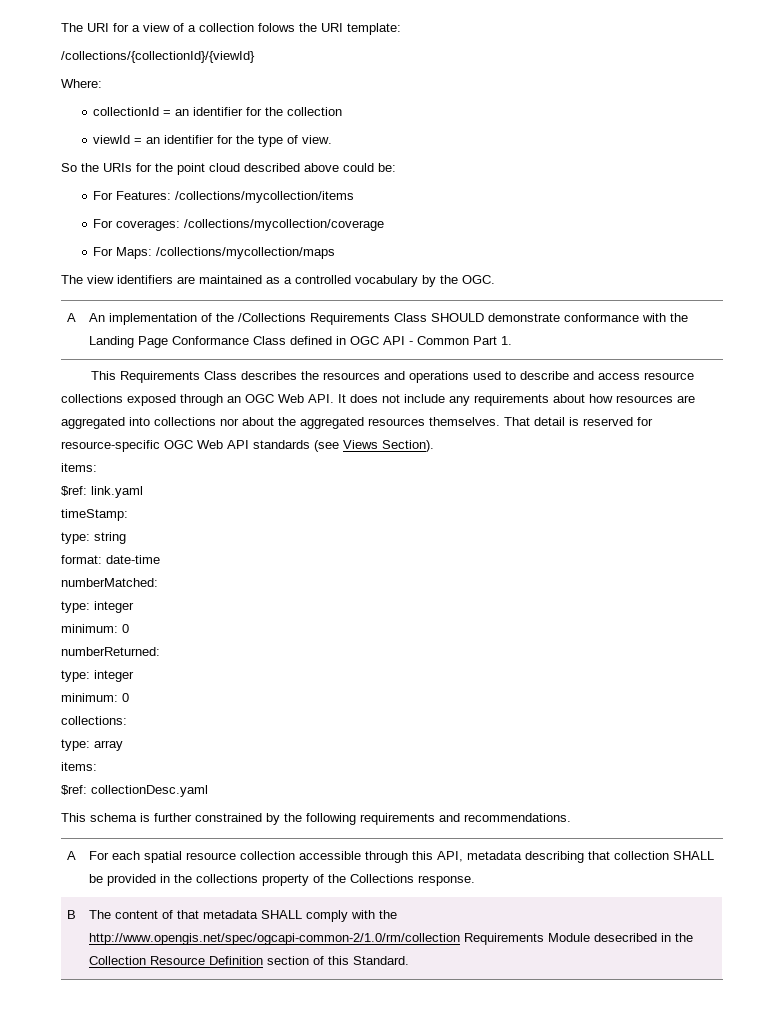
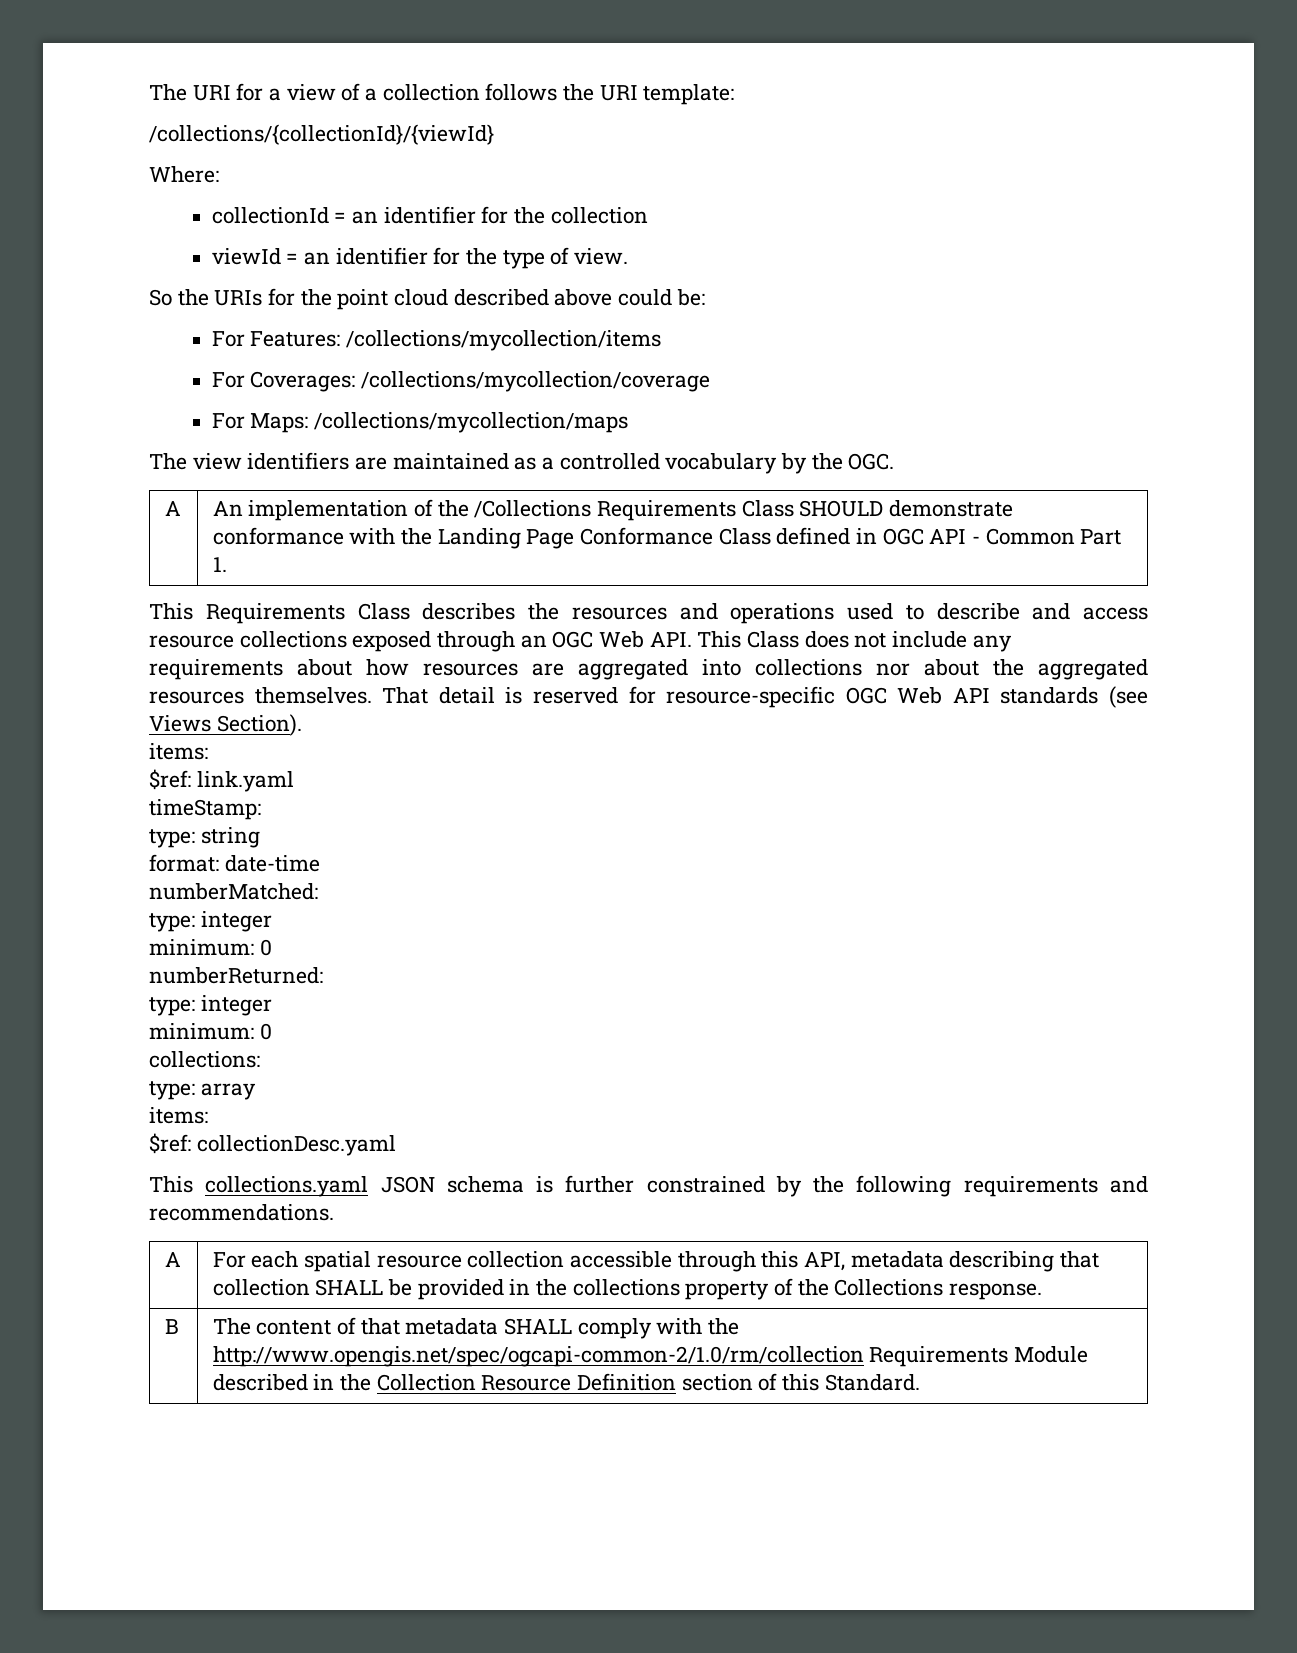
- The URI for a view of a collection folows the URI template:
+ The URI for a view of a collection follows the URI template:
- For coverages: /collections/mycollection/coverage
+ For Coverages: /collections/mycollection/coverage
- This Requirements Class describes the resources and operations used to describe and access resource collections exposed through an OGC Web API. It does not include any requirements about how resources are aggregated into collections nor about the aggregated resources themselves.
+ This Requirements Class describes the resources and operations used to describe and access resource collections exposed through an OGC Web API. This Class does not include any requirements about how resources are aggregated into collections nor about the aggregated resources themselves.
- This schema is further constrained by the following requirements and recommendations.
+ This collections.yaml JSON schema is further constrained by the following requirements and recommendations.
- B | The content of that metadata SHALL comply with the http://www.opengis.net/spec/ogcapi-common-2/1.0/rm/collection Requirements Module desecribed in the Collection Resource Definition section of this Standard.
+ B | The content of that metadata SHALL comply with the http://www.opengis.net/spec/ogcapi-common-2/1.0/rm/collection Requirements Module described in the Collection Resource Definition section of this Standard.

